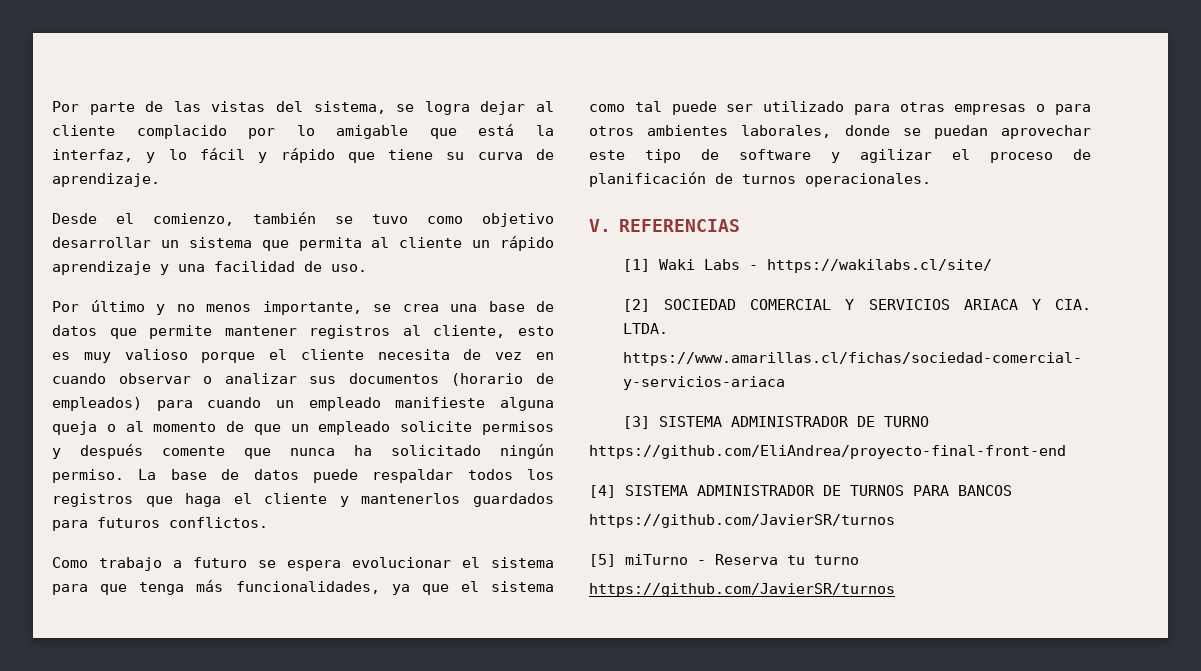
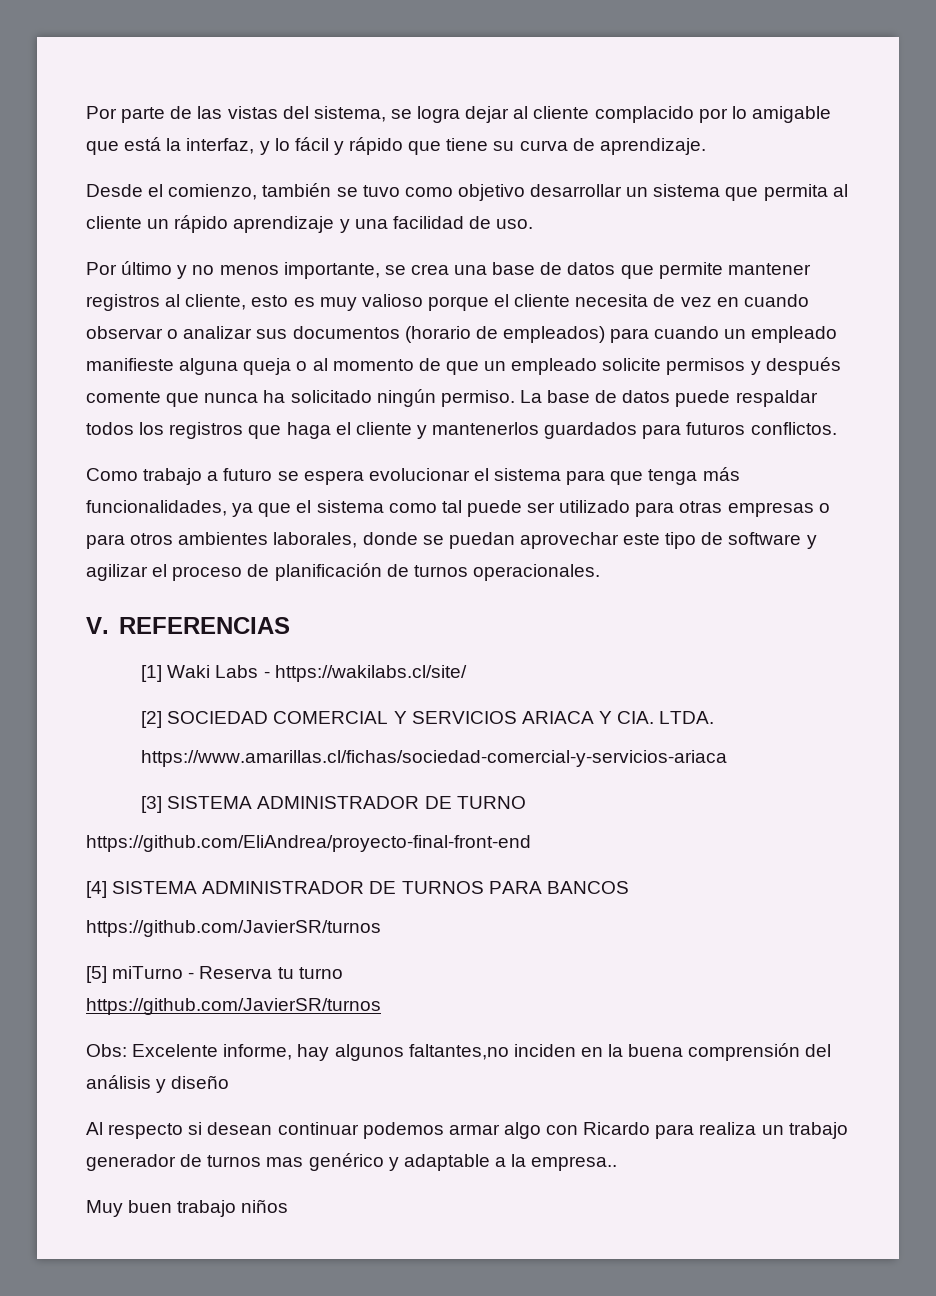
+ Obs: Excelente informe, hay algunos faltantes,no inciden en la buena comprensión del análisis y diseño
+ Al respecto si desean continuar podemos armar algo con Ricardo para realiza un trabajo generador de turnos mas genérico y adaptable a la empresa..
+ Muy buen trabajo niños

